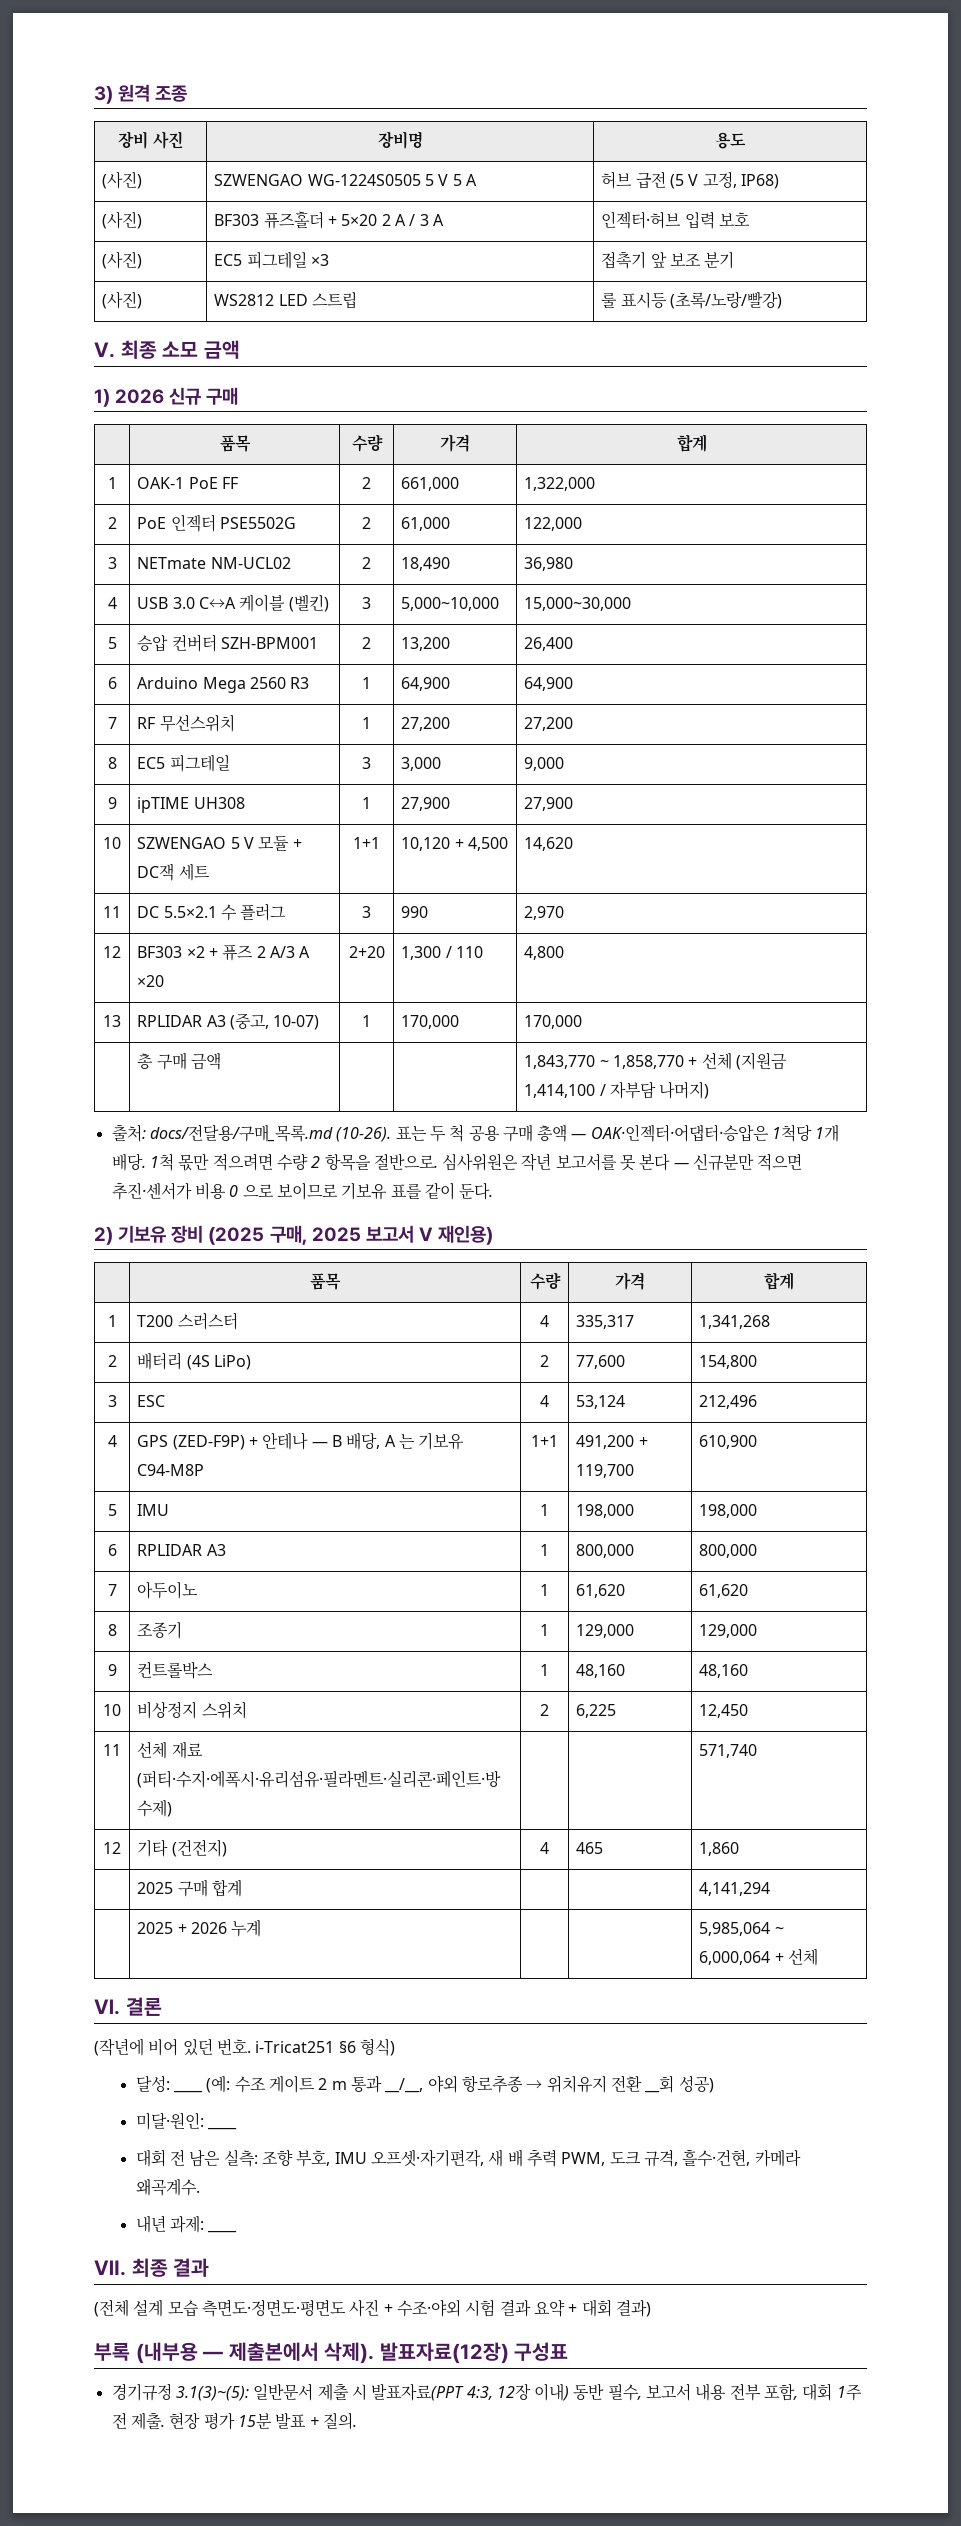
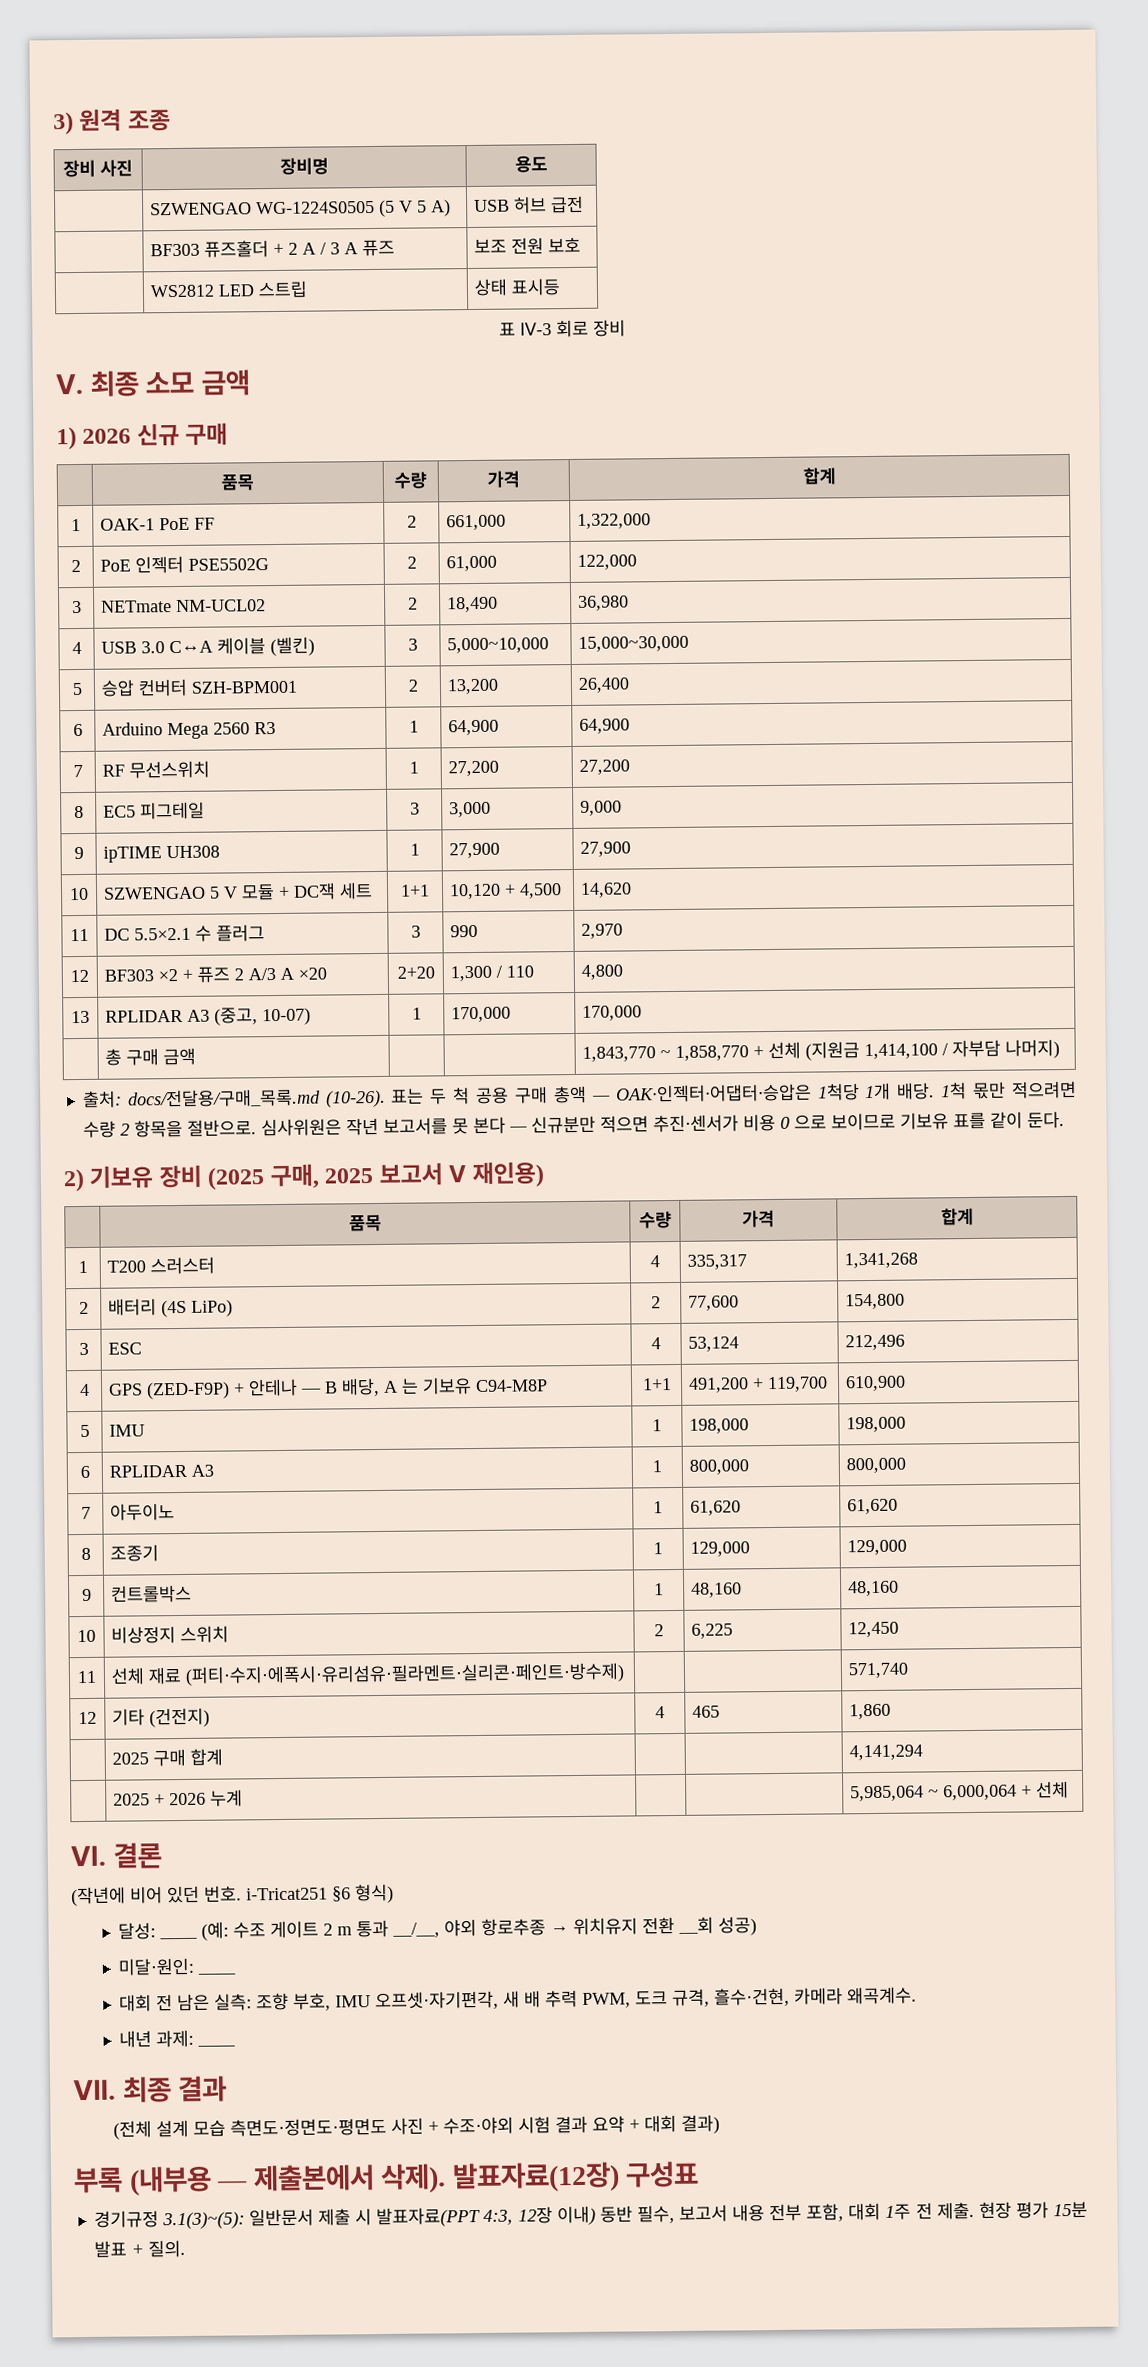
- (사진) | SZWENGAO WG-1224S0505 5 V 5 A | 허브 급전 (5 V 고정, IP68)
- (사진) | BF303 퓨즈홀더 + 5×20 2 A / 3 A | 인젝터·허브 입력 보호
- (사진) | EC5 피그테일 ×3 | 접촉기 앞 보조 분기
- (사진) | WS2812 LED 스트립 | 룰 표시등 (초록/노랑/빨강)
+ | SZWENGAO WG-1224S0505 (5 V 5 A) | USB 허브 급전
+ | BF303 퓨즈홀더 + 2 A / 3 A 퓨즈 | 보조 전원 보호
+ | WS2812 LED 스트립 | 상태 표시등
+ 표 Ⅳ-3 회로 장비

